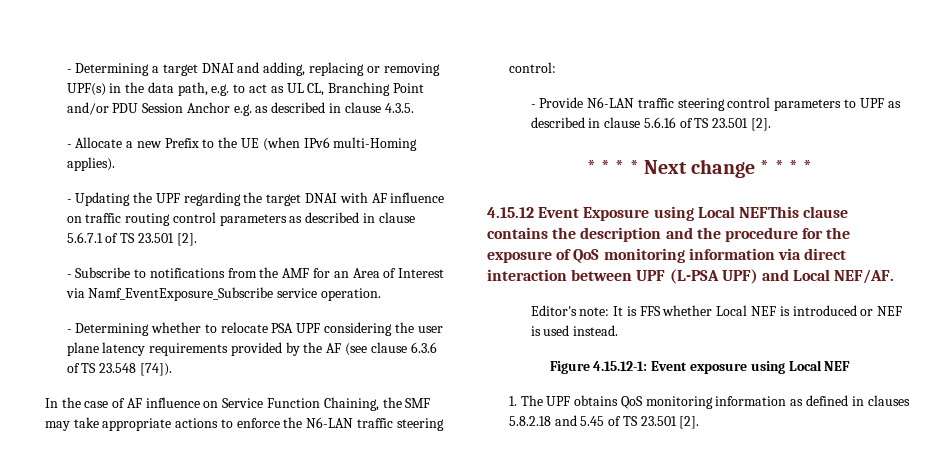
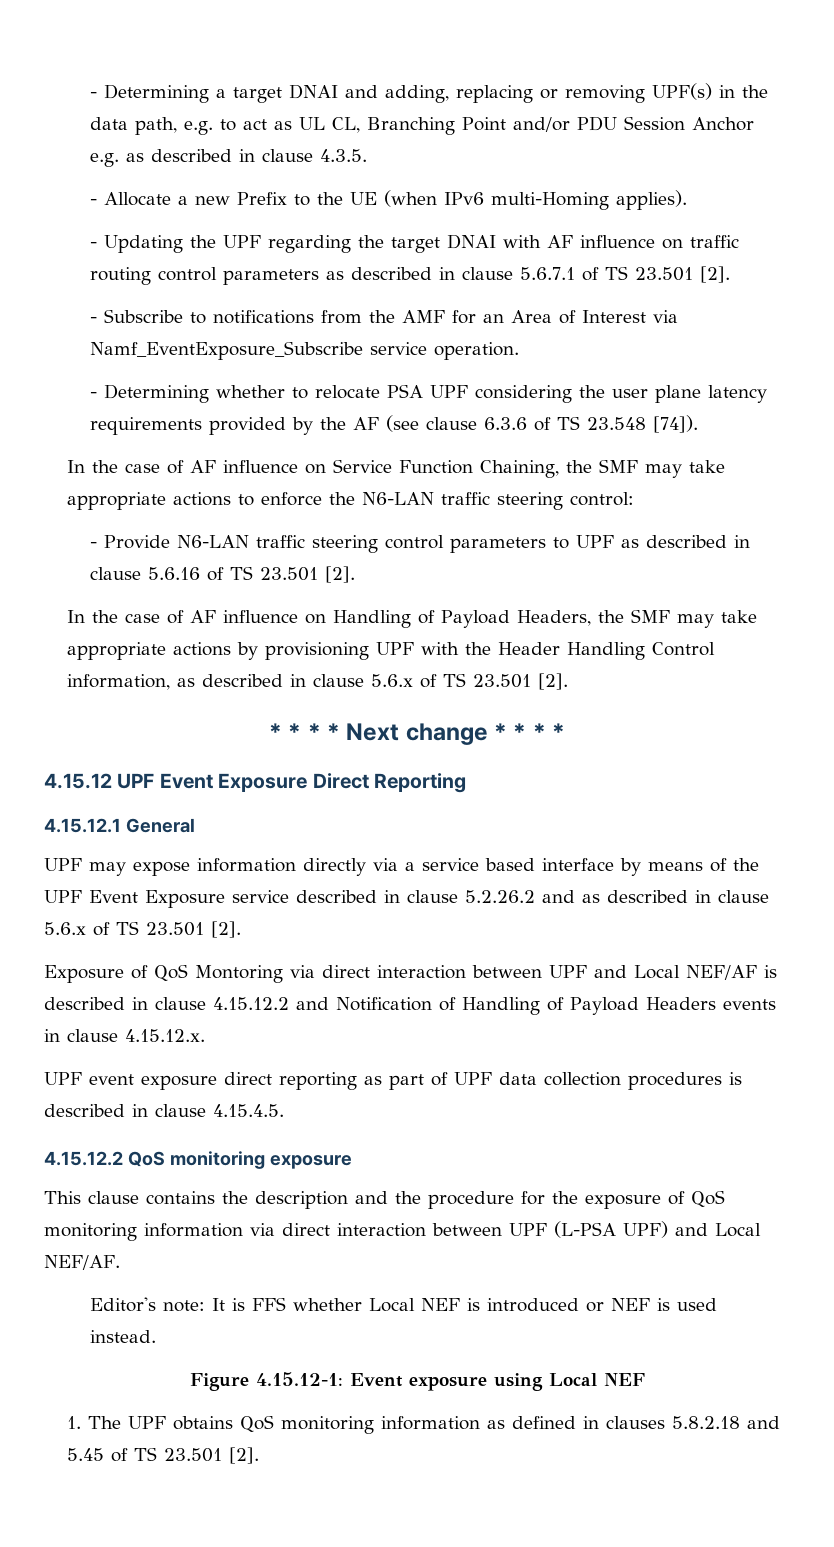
+ In the case of AF influence on Handling of Payload Headers, the SMF may take appropriate actions by provisioning UPF with the Header Handling Control information, as described in clause 5.6.x of TS 23.501 [2].
- 4.15.12 Event Exposure using Local NEFThis clause contains the description and the procedure for the exposure of QoS monitoring information via direct interaction between UPF (L-PSA UPF) and Local NEF/AF.
+ 4.15.12 UPF Event Exposure Direct Reporting
+ 4.15.12.1 General
+ UPF may expose information directly via a service based interface by means of the UPF Event Exposure service described in clause 5.2.26.2 and as described in clause 5.6.x of TS 23.501 [2].
+ Exposure of QoS Montoring via direct interaction between UPF and Local NEF/AF is described in clause 4.15.12.2 and Notification of Handling of Payload Headers events in clause 4.15.12.x.
+ UPF event exposure direct reporting as part of UPF data collection procedures is described in clause 4.15.4.5.
+ 4.15.12.2 QoS monitoring exposure
+ This clause contains the description and the procedure for the exposure of QoS monitoring information via direct interaction between UPF (L-PSA UPF) and Local NEF/AF.

